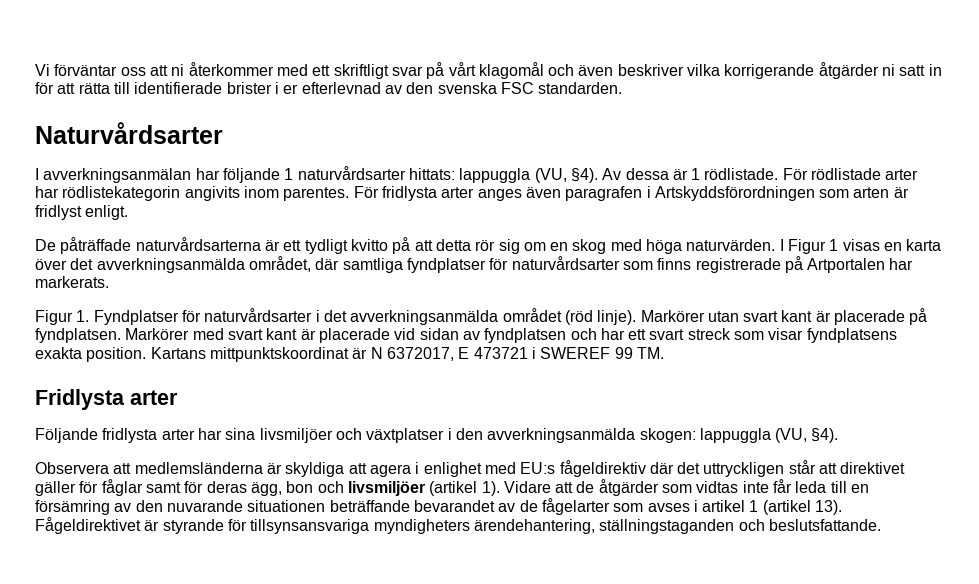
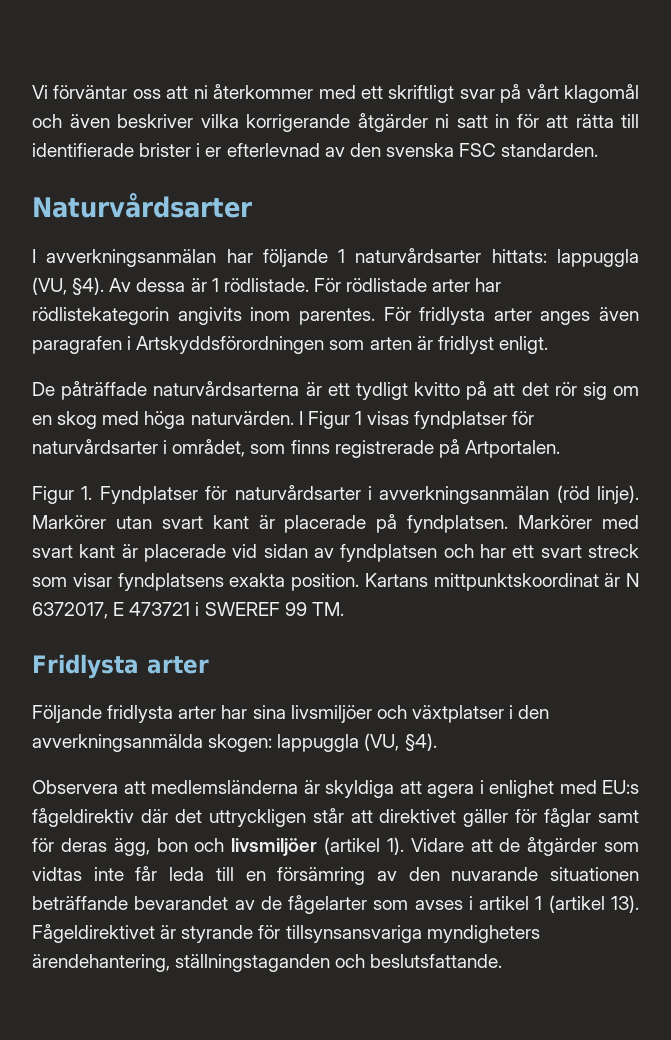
- De påträffade naturvårdsarterna är ett tydligt kvitto på att detta rör sig om en skog med höga naturvärden.
+ De påträffade naturvårdsarterna är ett tydligt kvitto på att det rör sig om en skog med höga naturvärden.
- I Figur 1 visas en karta över det avverkningsanmälda området, där samtliga fyndplatser för naturvårdsarter som finns registrerade på Artportalen har markerats.
+ I Figur 1 visas fyndplatser för naturvårdsarter i området, som finns registrerade på Artportalen.
- Figur 1. Fyndplatser för naturvårdsarter i det avverkningsanmälda området (röd linje).
+ Figur 1. Fyndplatser för naturvårdsarter i avverkningsanmälan (röd linje).

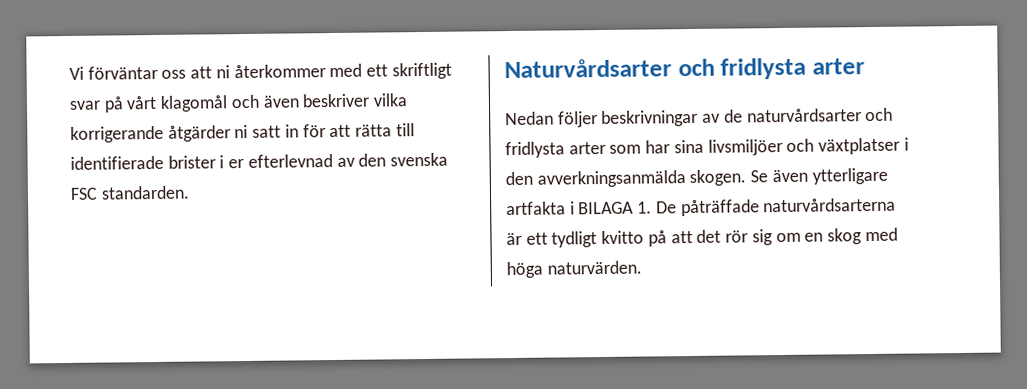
- Naturvårdsarter
- I avverkningsanmälan har följande 1 naturvårdsarter hittats: lappuggla (VU, §4). Av dessa är 1 rödlistade. För rödlistade arter har rödlistekategorin angivits inom parentes. För fridlysta arter anges även paragrafen i Artskyddsförordningen som arten är fridlyst enligt.
- De påträffade naturvårdsarterna är ett tydligt kvitto på att det rör sig om en skog med höga naturvärden. I Figur 1 visas fyndplatser för naturvårdsarter i området, som finns registrerade på Artportalen.
- Figur 1. Fyndplatser för naturvårdsarter i avverkningsanmälan (röd linje). Markörer utan svart kant är placerade på fyndplatsen. Markörer med svart kant är placerade vid sidan av fyndplatsen och har ett svart streck som visar fyndplatsens exakta position. Kartans mittpunktskoordinat är N 6372017, E 473721 i SWEREF 99 TM.
- Fridlysta arter
- Följande fridlysta arter har sina livsmiljöer och växtplatser i den avverkningsanmälda skogen: lappuggla (VU, §4).
- Observera att medlemsländerna är skyldiga att agera i enlighet med EU:s fågeldirektiv där det uttryckligen står att direktivet gäller för fåglar samt för deras ägg, bon och livsmiljöer (artikel 1). Vidare att de åtgärder som vidtas inte får leda till en försämring av den nuvarande situationen beträffande bevarandet av de fågelarter som avses i artikel 1 (artikel 13). Fågeldirektivet är styrande för tillsynsansvariga myndigheters ärendehantering, ställningstaganden och beslutsfattande.
+ Naturvårdsarter och fridlysta arter
+ Nedan följer beskrivningar av de naturvårdsarter och fridlysta arter som har sina livsmiljöer och växtplatser i den avverkningsanmälda skogen. Se även ytterligare artfakta i BILAGA 1. De påträffade naturvårdsarterna är ett tydligt kvitto på att det rör sig om en skog med höga naturvärden.

